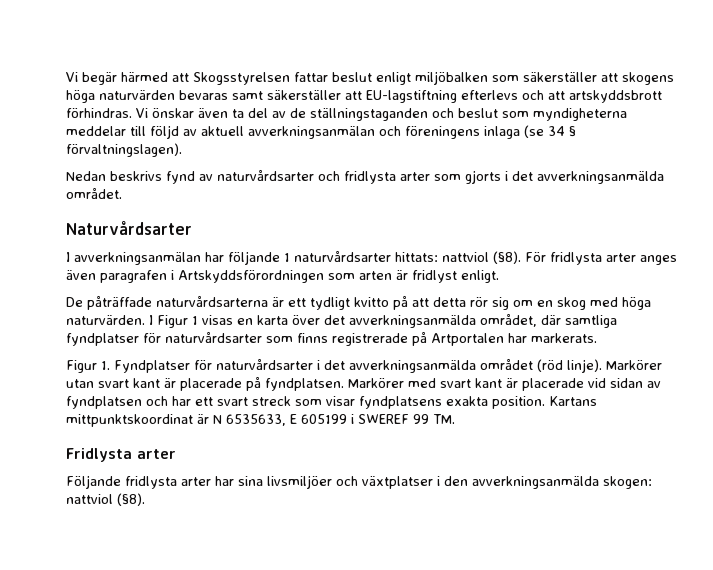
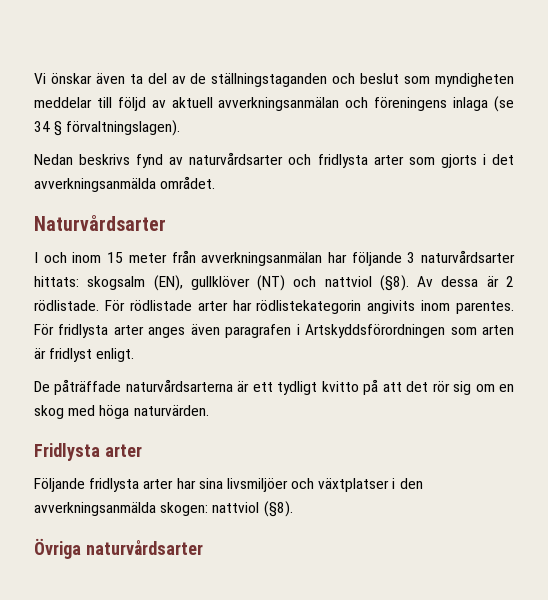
- Vi begär härmed att Skogsstyrelsen fattar beslut enligt miljöbalken som säkerställer att skogens höga naturvärden bevaras samt säkerställer att EU-lagstiftning efterlevs och att artskyddsbrott förhindras. Vi önskar även ta del av de ställningstaganden och beslut som myndigheterna meddelar till följd av aktuell avverkningsanmälan och föreningens inlaga (se 34 § förvaltningslagen).
+ Vi önskar även ta del av de ställningstaganden och beslut som myndigheten meddelar till följd av aktuell avverkningsanmälan och föreningens inlaga (se 34 § förvaltningslagen).
- I avverkningsanmälan har följande 1 naturvårdsarter hittats: nattviol (§8).
+ I och inom 15 meter från avverkningsanmälan har följande 3 naturvårdsarter hittats: skogsalm (EN), gullklöver (NT) och nattviol (§8). Av dessa är 2 rödlistade. För rödlistade arter har rödlistekategorin angivits inom parentes.
- De påträffade naturvårdsarterna är ett tydligt kvitto på att detta rör sig om en skog med höga naturvärden. I Figur 1 visas en karta över det avverkningsanmälda området, där samtliga fyndplatser för naturvårdsarter som finns registrerade på Artportalen har markerats.
- Figur 1. Fyndplatser för naturvårdsarter i det avverkningsanmälda området (röd linje). Markörer utan svart kant är placerade på fyndplatsen. Markörer med svart kant är placerade vid sidan av fyndplatsen och har ett svart streck som visar fyndplatsens exakta position. Kartans mittpunktskoordinat är N 6535633, E 605199 i SWEREF 99 TM.
+ De påträffade naturvårdsarterna är ett tydligt kvitto på att det rör sig om en skog med höga naturvärden.
+ Övriga naturvårdsarter

